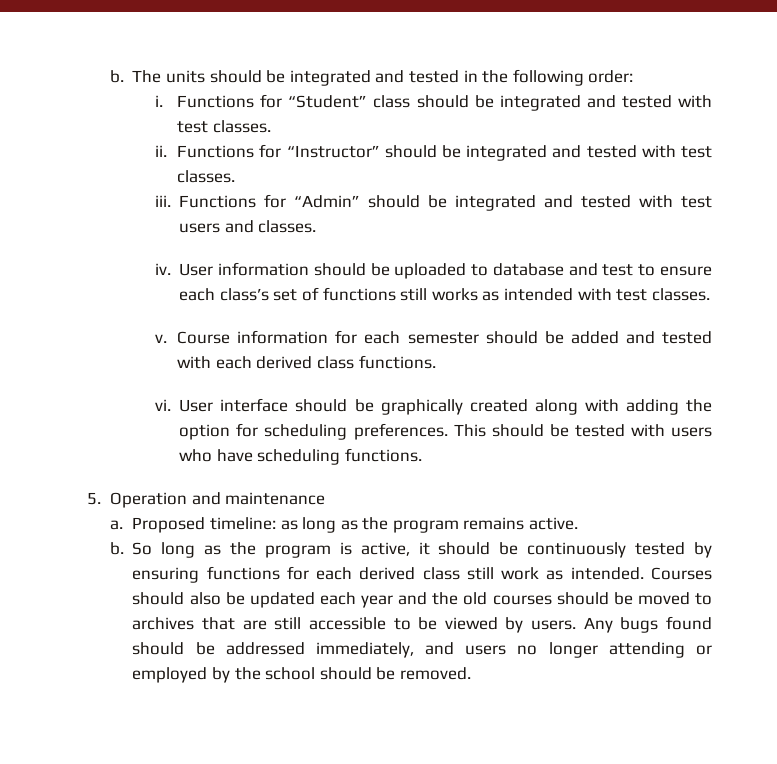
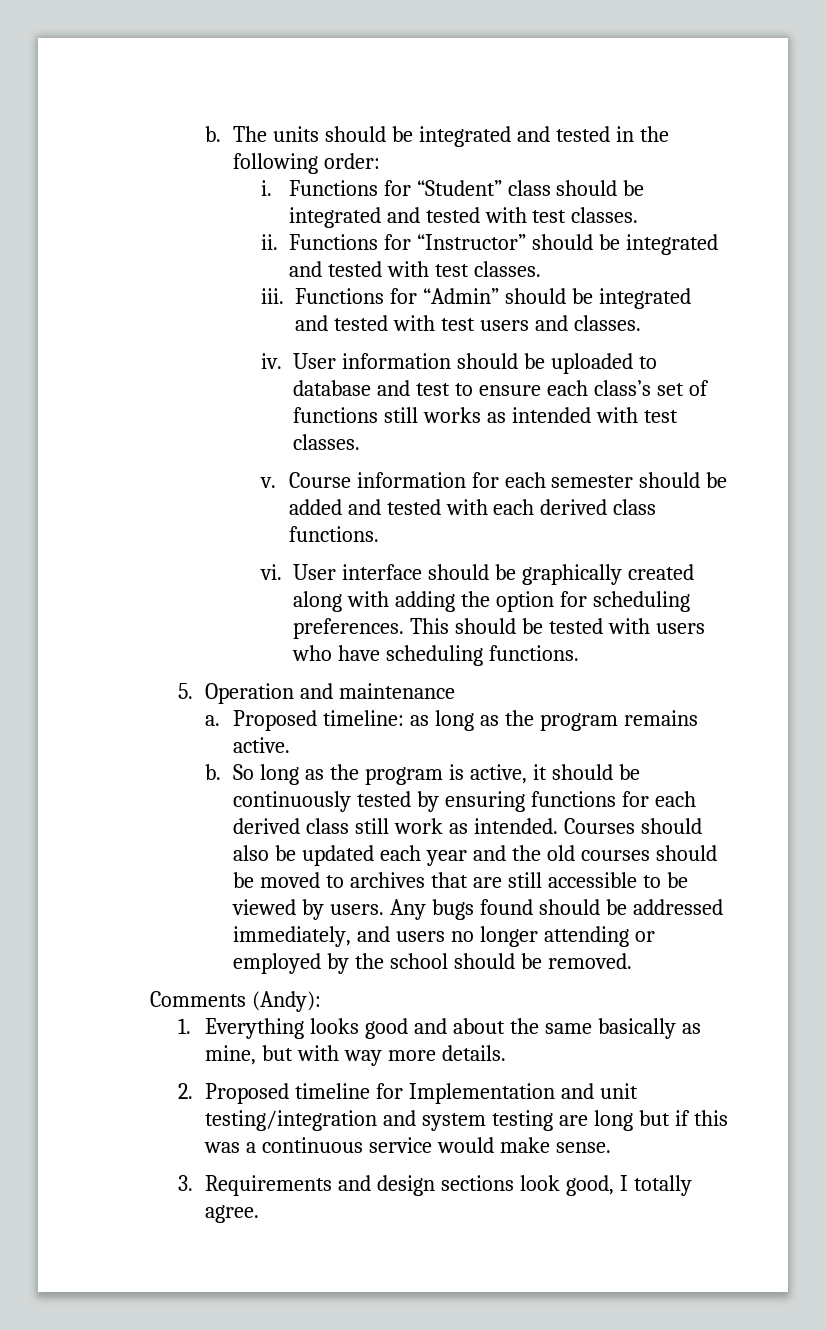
+ Comments (Andy):
+ 1. Everything looks good and about the same basically as mine, but with way more details.
+ 2. Proposed timeline for Implementation and unit testing/integration and system testing are long but if this was a continuous service would make sense.
+ 3. Requirements and design sections look good, I totally agree.

